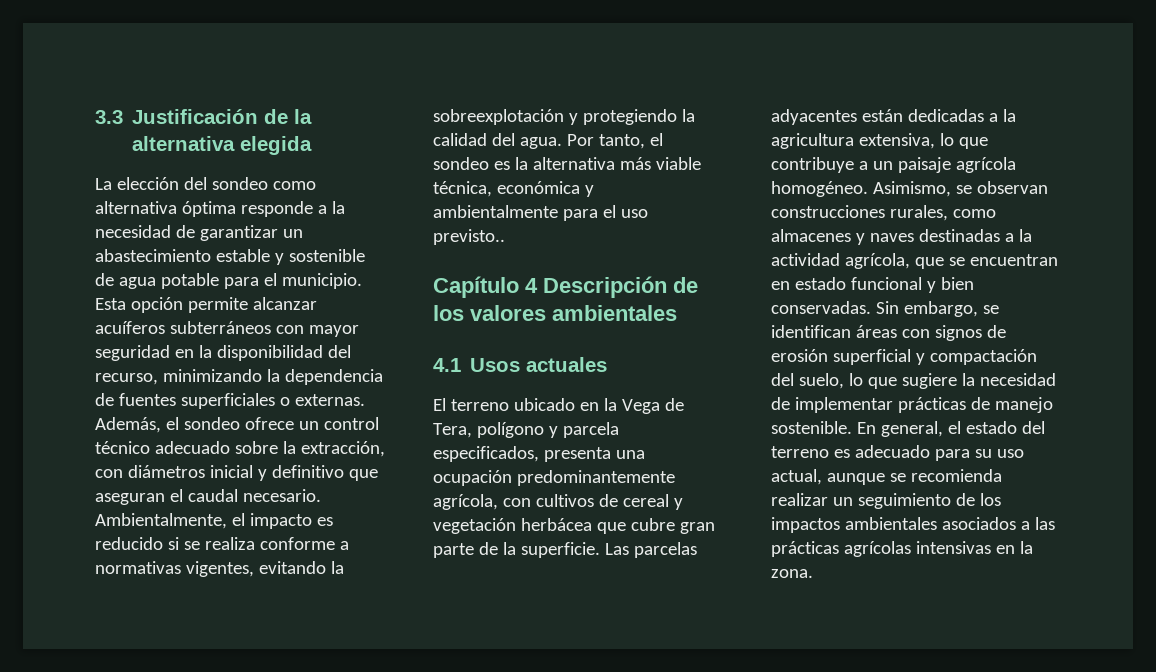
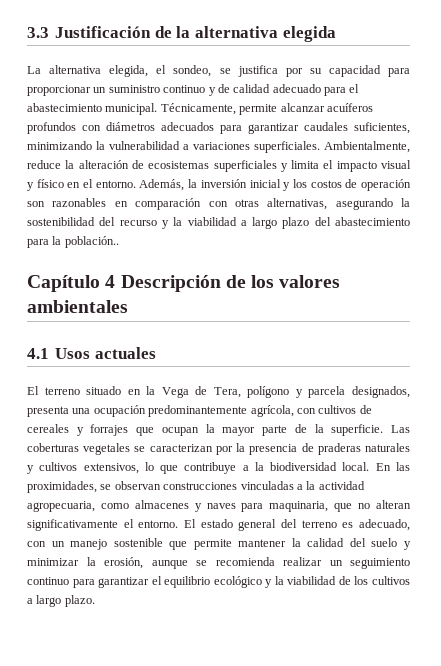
- La elección del sondeo como alternativa óptima responde a la necesidad de garantizar un abastecimiento estable y sostenible de agua potable para el municipio. Esta opción permite alcanzar acuíferos subterráneos con mayor seguridad en la disponibilidad del recurso, minimizando la dependencia de fuentes superficiales o externas. Además, el sondeo ofrece un control técnico adecuado sobre la extracción, con diámetros inicial y definitivo que aseguran el caudal necesario. Ambientalmente, el impacto es reducido si se realiza conforme a normativas vigentes, evitando la sobreexplotación y protegiendo la calidad del agua. Por tanto, el sondeo es la alternativa más viable técnica, económica y ambientalmente para el uso previsto..
+ La alternativa elegida, el sondeo, se justifica por su capacidad para proporcionar un suministro continuo y de calidad adecuado para el abastecimiento municipal. Técnicamente, permite alcanzar acuíferos profundos con diámetros adecuados para garantizar caudales suficientes, minimizando la vulnerabilidad a variaciones superficiales. Ambientalmente, reduce la alteración de ecosistemas superficiales y limita el impacto visual y físico en el entorno. Además, la inversión inicial y los costos de operación son razonables en comparación con otras alternativas, asegurando la sostenibilidad del recurso y la viabilidad a largo plazo del abastecimiento para la población..
- El terreno ubicado en la Vega de Tera, polígono y parcela especificados, presenta una ocupación predominantemente agrícola, con cultivos de cereal y vegetación herbácea que cubre gran parte de la superficie.
+ El terreno situado en la Vega de Tera, polígono y parcela designados, presenta una ocupación predominantemente agrícola, con cultivos de cereales y forrajes que ocupan la mayor parte de la superficie.
- Las parcelas adyacentes están dedicadas a la agricultura extensiva, lo que contribuye a un paisaje agrícola homogéneo. Asimismo, se observan construcciones rurales, como almacenes y naves destinadas a la actividad agrícola, que se encuentran en estado funcional y bien conservadas. Sin embargo, se identifican áreas con signos de erosión superficial y compactación del suelo, lo que sugiere la necesidad de implementar prácticas de manejo sostenible. En general, el estado del terreno es adecuado para su uso actual, aunque se recomienda realizar un seguimiento de los impactos ambientales asociados a las prácticas agrícolas intensivas en la zona.
+ Las coberturas vegetales se caracterizan por la presencia de praderas naturales y cultivos extensivos, lo que contribuye a la biodiversidad local. En las proximidades, se observan construcciones vinculadas a la actividad agropecuaria, como almacenes y naves para maquinaria, que no alteran significativamente el entorno. El estado general del terreno es adecuado, con un manejo sostenible que permite mantener la calidad del suelo y minimizar la erosión, aunque se recomienda realizar un seguimiento continuo para garantizar el equilibrio ecológico y la viabilidad de los cultivos a largo plazo.

